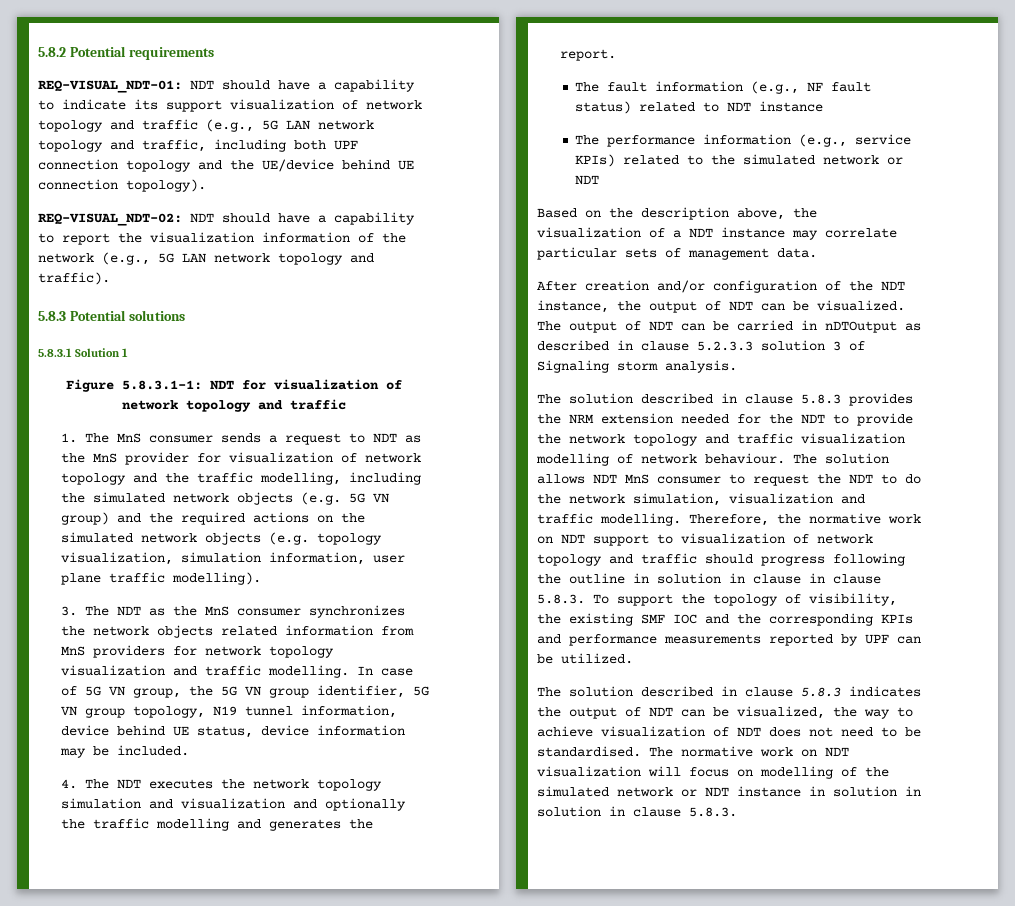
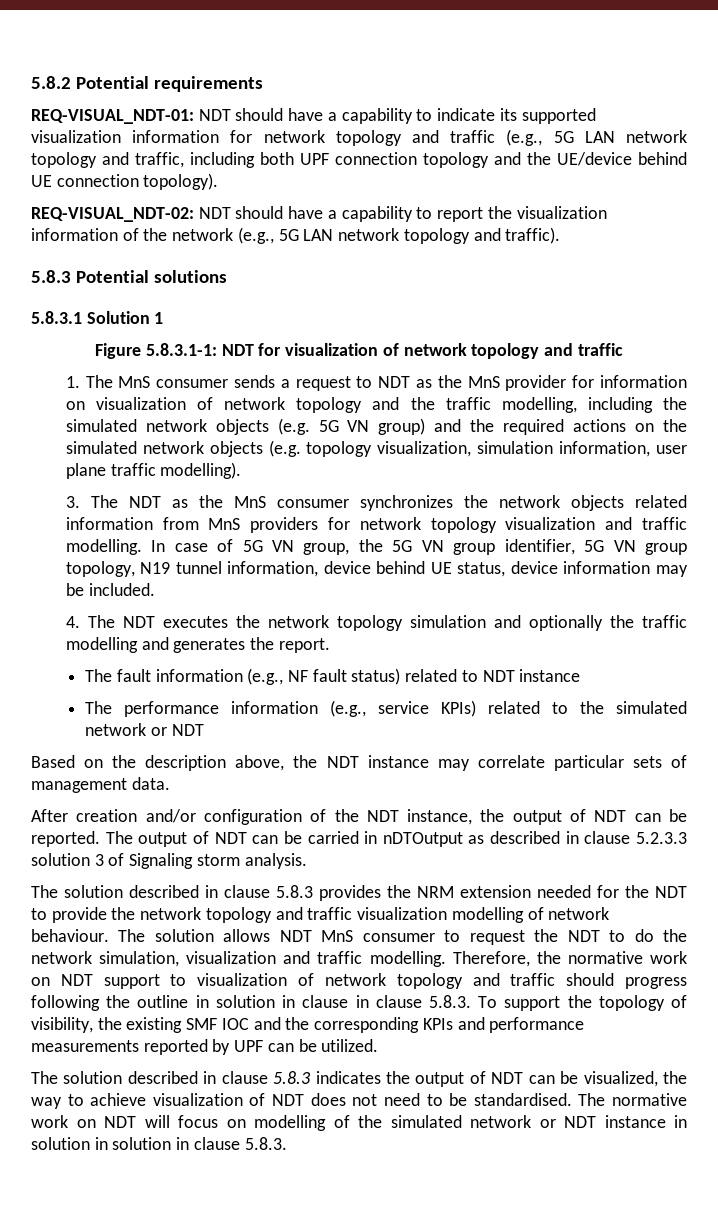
- REQ-VISUAL_NDT-01: NDT should have a capability to indicate its support visualization of network topology and traffic (e.g., 5G LAN network topology and traffic, including both UPF connection topology and the UE/device behind UE connection topology).
+ REQ-VISUAL_NDT-01: NDT should have a capability to indicate its supported visualization information for network topology and traffic (e.g., 5G LAN network topology and traffic, including both UPF connection topology and the UE/device behind UE connection topology).
- 1. The MnS consumer sends a request to NDT as the MnS provider for visualization of network topology and the traffic modelling, including the simulated network objects (e.g. 5G VN group) and the required actions on the simulated network objects (e.g. topology visualization, simulation information, user plane traffic modelling).
+ 1. The MnS consumer sends a request to NDT as the MnS provider for information on visualization of network topology and the traffic modelling, including the simulated network objects (e.g. 5G VN group) and the required actions on the simulated network objects (e.g. topology visualization, simulation information, user plane traffic modelling).
- 4. The NDT executes the network topology simulation and visualization and optionally the traffic modelling and generates the report.
+ 4. The NDT executes the network topology simulation and optionally the traffic modelling and generates the report.
- Based on the description above, the visualization of a NDT instance may correlate particular sets of management data.
+ Based on the description above, the NDT instance may correlate particular sets of management data.
- After creation and/or configuration of the NDT instance, the output of NDT can be visualized.
+ After creation and/or configuration of the NDT instance, the output of NDT can be reported.
- The normative work on NDT visualization will focus on modelling of the simulated network or NDT instance in solution in solution in clause 5.8.3.
+ The normative work on NDT will focus on modelling of the simulated network or NDT instance in solution in solution in clause 5.8.3.

